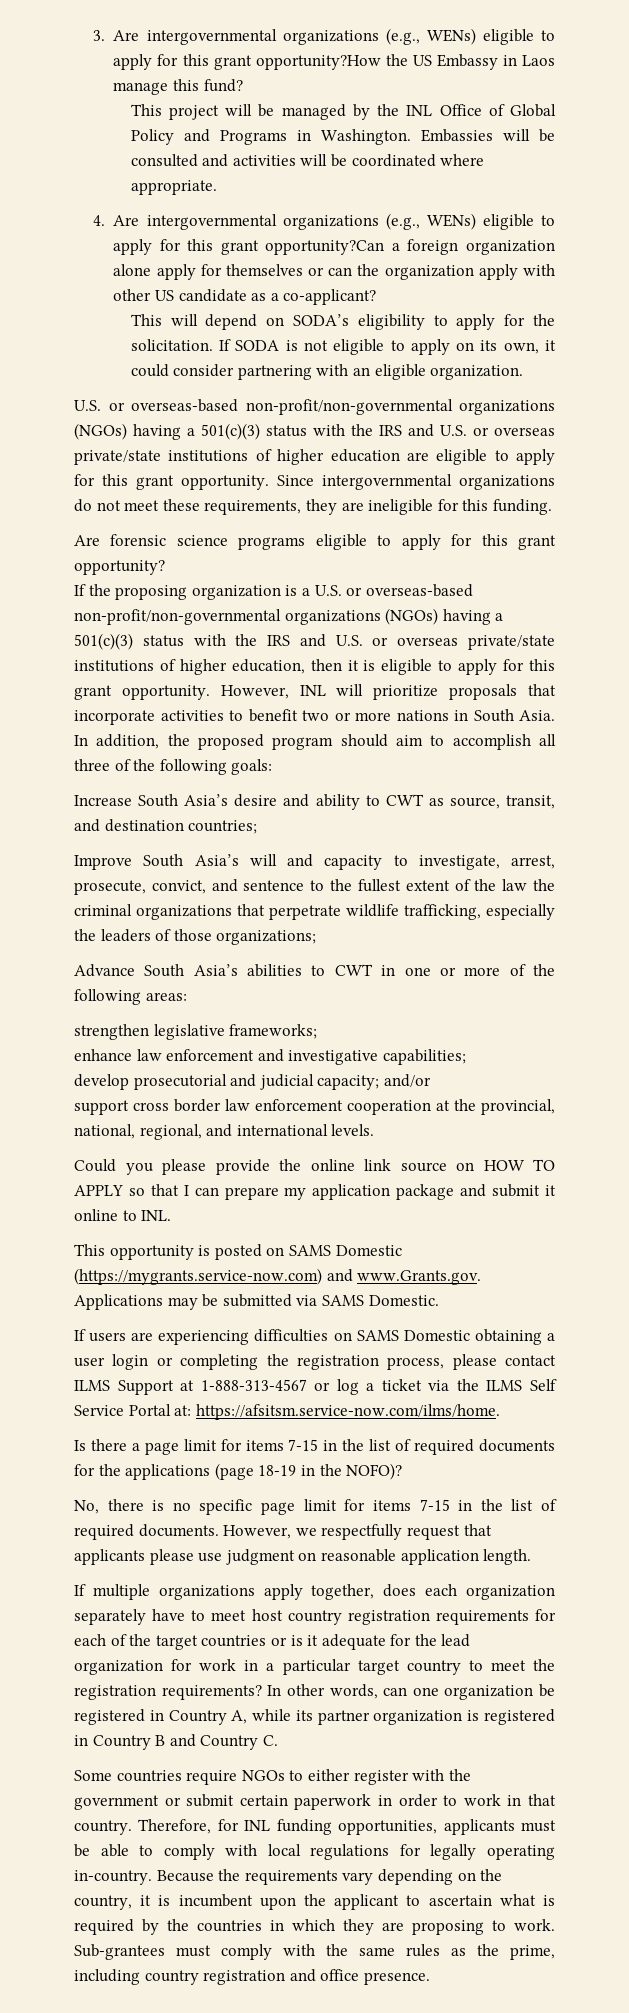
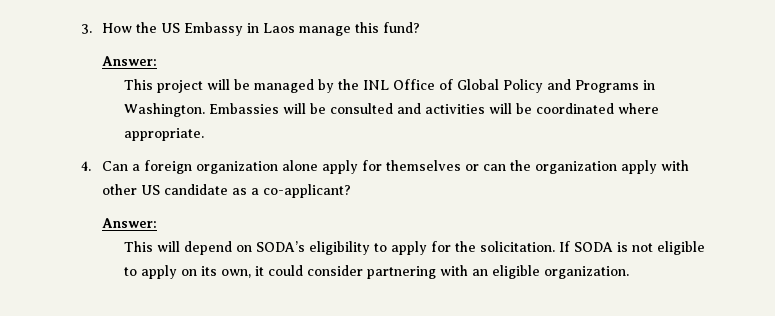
- 3. Are intergovernmental organizations (e.g., WENs) eligible to apply for this grant opportunity?How the US Embassy in Laos manage this fund?
+ 3. How the US Embassy in Laos manage this fund?
+ Answer:
- 4. Are intergovernmental organizations (e.g., WENs) eligible to apply for this grant opportunity?Can a foreign organization alone apply for themselves or can the organization apply with other US candidate as a co-applicant?
+ 4. Can a foreign organization alone apply for themselves or can the organization apply with other US candidate as a co-applicant?
+ Answer:
- U.S. or overseas-based non-profit/non-governmental organizations (NGOs) having a 501(c)(3) status with the IRS and U.S. or overseas private/state institutions of higher education are eligible to apply for this grant opportunity. Since intergovernmental organizations do not meet these requirements, they are ineligible for this funding.
- Are forensic science programs eligible to apply for this grant opportunity?
- If the proposing organization is a U.S. or overseas-based non-profit/non-governmental organizations (NGOs) having a 501(c)(3) status with the IRS and U.S. or overseas private/state institutions of higher education, then it is eligible to apply for this grant opportunity. However, INL will prioritize proposals that incorporate activities to benefit two or more nations in South Asia. In addition, the proposed program should aim to accomplish all three of the following goals:
- Increase South Asia’s desire and ability to CWT as source, transit, and destination countries;
- Improve South Asia’s will and capacity to investigate, arrest, prosecute, convict, and sentence to the fullest extent of the law the criminal organizations that perpetrate wildlife trafficking, especially the leaders of those organizations;
- Advance South Asia’s abilities to CWT in one or more of the following areas:
- strengthen legislative frameworks;
- enhance law enforcement and investigative capabilities;
- develop prosecutorial and judicial capacity; and/or
- support cross border law enforcement cooperation at the provincial, national, regional, and international levels.
- Could you please provide the online link source on HOW TO APPLY so that I can prepare my application package and submit it online to INL.
- This opportunity is posted on SAMS Domestic (https://mygrants.service-now.com) and www.Grants.gov. Applications may be submitted via SAMS Domestic.
- If users are experiencing difficulties on SAMS Domestic obtaining a user login or completing the registration process, please contact ILMS Support at 1-888-313-4567 or log a ticket via the ILMS Self Service Portal at: https://afsitsm.service-now.com/ilms/home.
- Is there a page limit for items 7-15 in the list of required documents for the applications (page 18-19 in the NOFO)?
- No, there is no specific page limit for items 7-15 in the list of required documents. However, we respectfully request that applicants please use judgment on reasonable application length.
- If multiple organizations apply together, does each organization separately have to meet host country registration requirements for each of the target countries or is it adequate for the lead organization for work in a particular target country to meet the registration requirements? In other words, can one organization be registered in Country A, while its partner organization is registered in Country B and Country C.
- Some countries require NGOs to either register with the government or submit certain paperwork in order to work in that country. Therefore, for INL funding opportunities, applicants must be able to comply with local regulations for legally operating in-country. Because the requirements vary depending on the country, it is incumbent upon the applicant to ascertain what is required by the countries in which they are proposing to work. Sub-grantees must comply with the same rules as the prime, including country registration and office presence.

